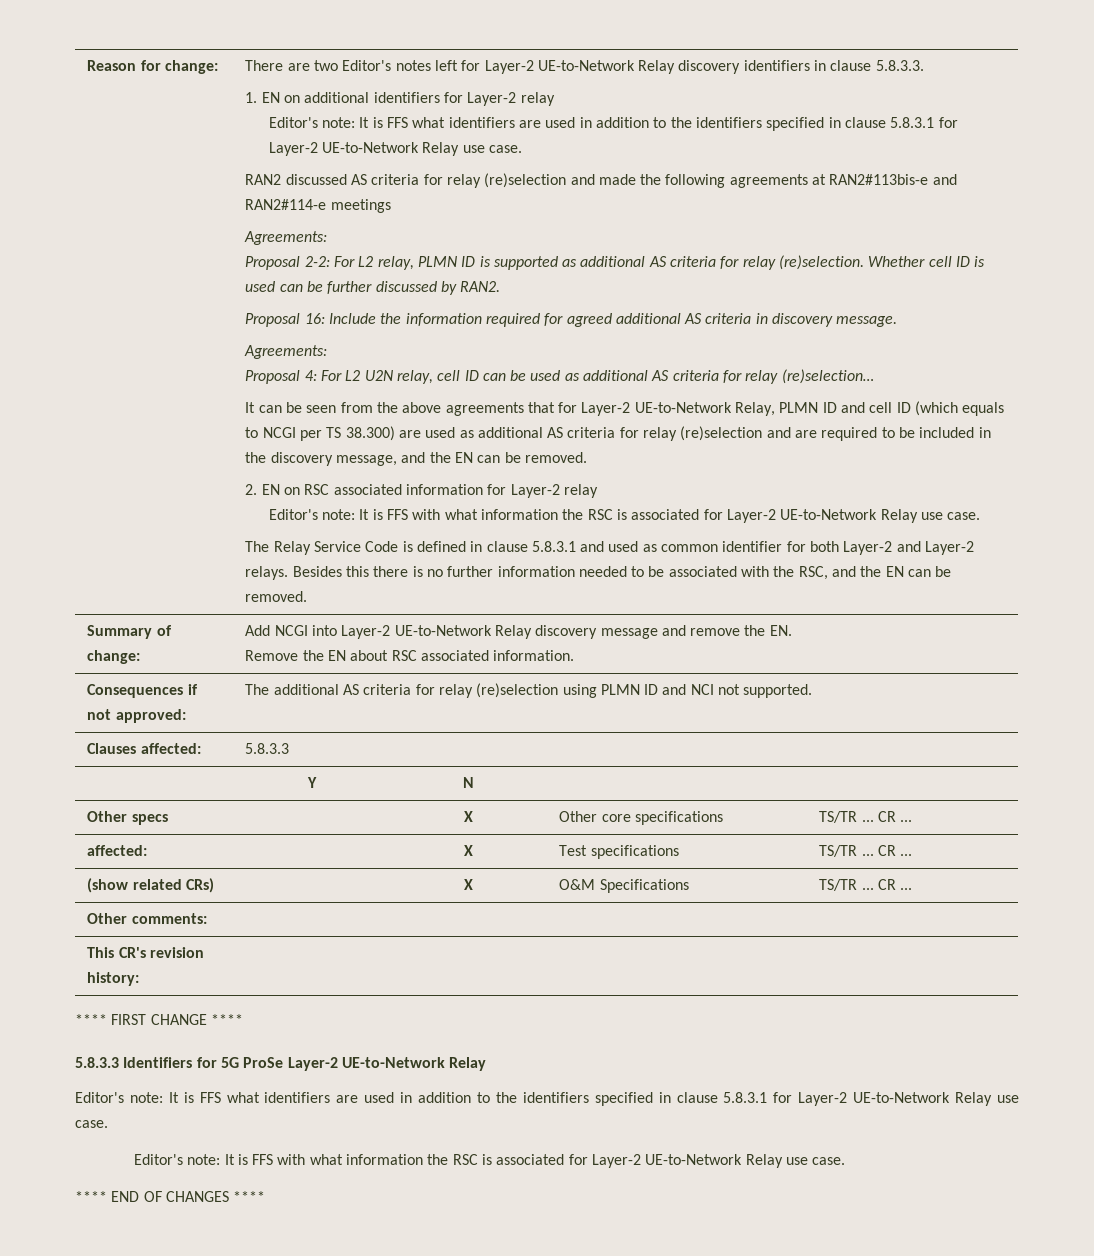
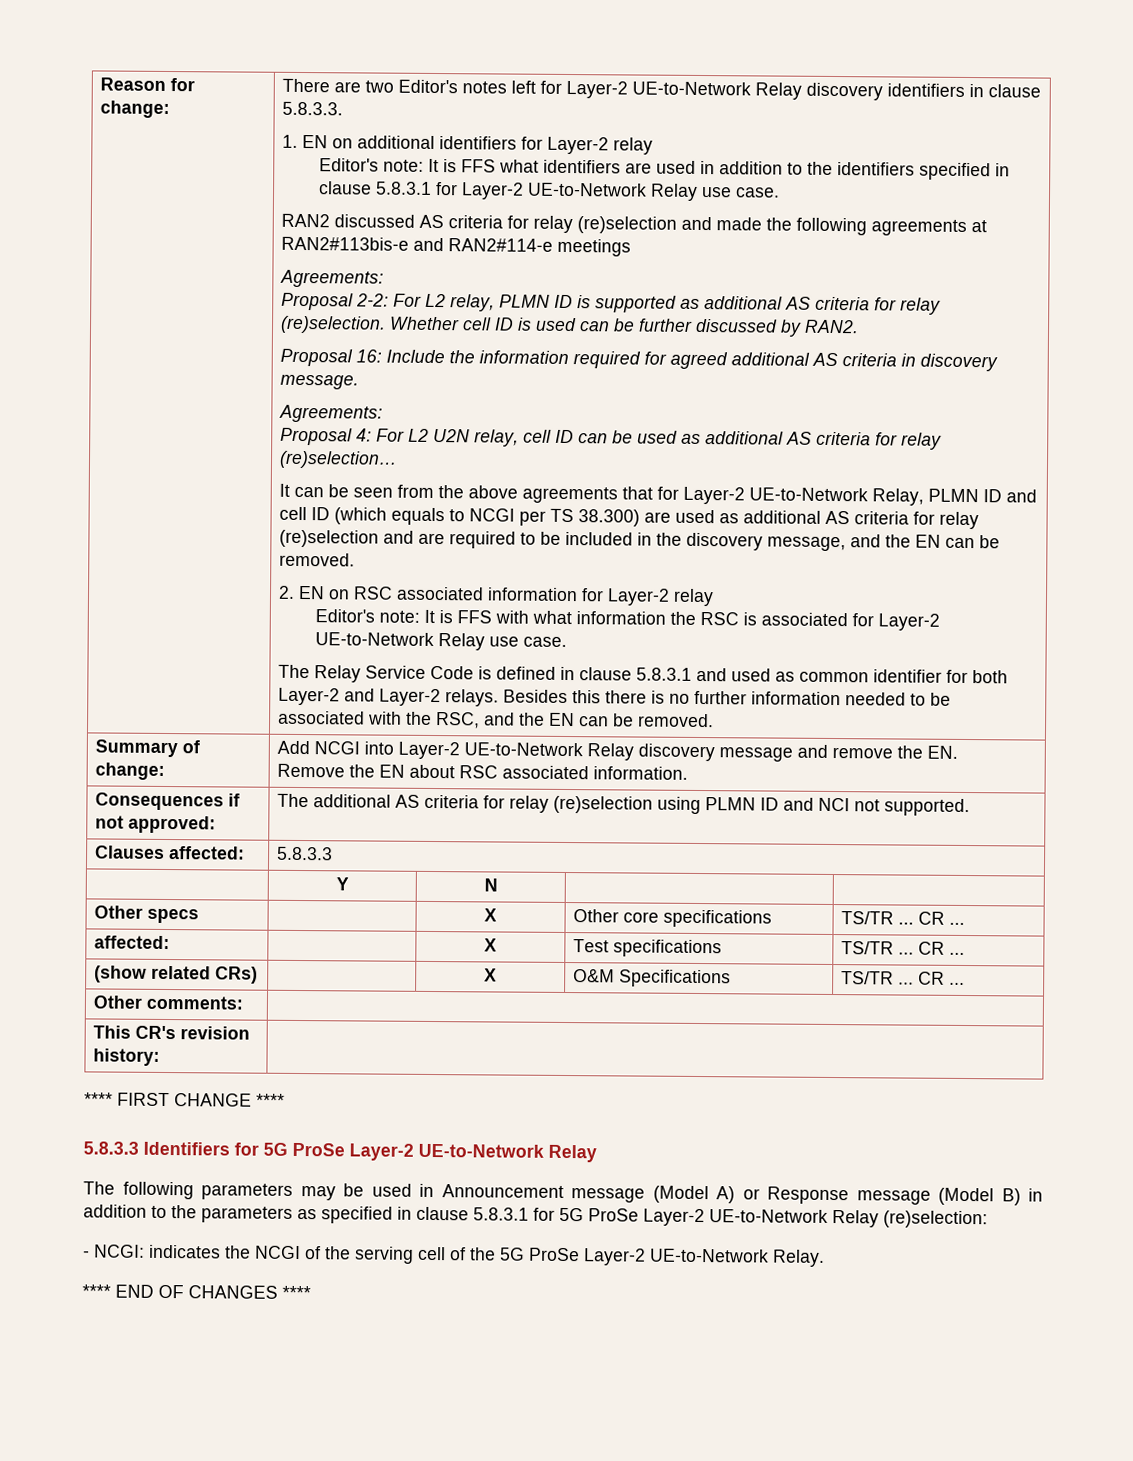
  5.8.3.3 Identifiers for 5G ProSe Layer-2 UE-to-Network Relay
- Editor's note: It is FFS what identifiers are used in addition to the identifiers specified in clause 5.8.3.1 for Layer-2 UE-to-Network Relay use case.
- Editor's note: It is FFS with what information the RSC is associated for Layer-2 UE-to-Network Relay use case.
+ The following parameters may be used in Announcement message (Model A) or Response message (Model B) in addition to the parameters as specified in clause 5.8.3.1 for 5G ProSe Layer-2 UE-to-Network Relay (re)selection:
+ - NCGI: indicates the NCGI of the serving cell of the 5G ProSe Layer-2 UE-to-Network Relay.

